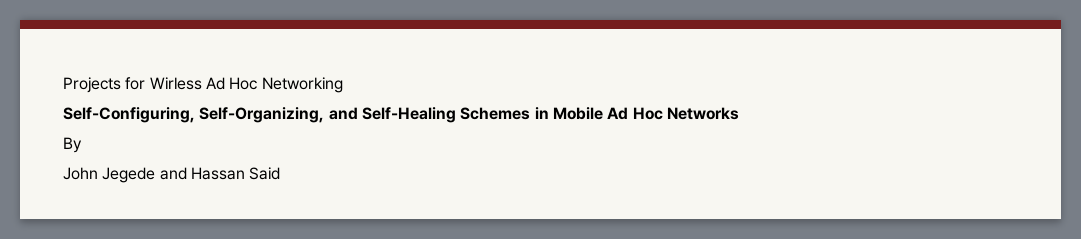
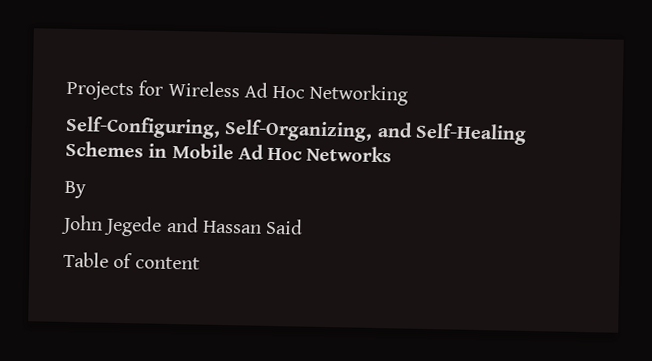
- Projects for Wirless Ad Hoc Networking
+ Projects for Wireless Ad Hoc Networking
+ Table of content

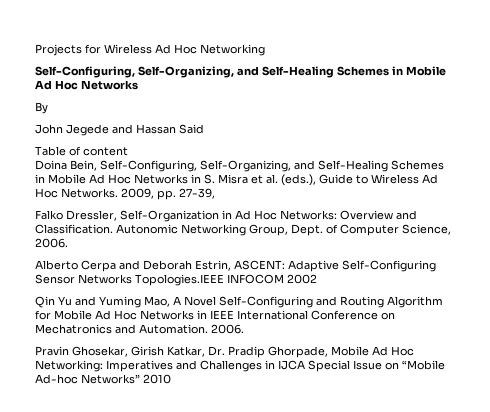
+ Doina Bein, Self-Configuring, Self-Organizing, and Self-Healing Schemes in Mobile Ad Hoc Networks in S. Misra et al. (eds.), Guide to Wireless Ad Hoc Networks. 2009, pp. 27-39,
+ Falko Dressler, Self-Organization in Ad Hoc Networks: Overview and Classification. Autonomic Networking Group, Dept. of Computer Science, 2006.
+ Alberto Cerpa and Deborah Estrin, ASCENT: Adaptive Self-Configuring Sensor Networks Topologies.IEEE INFOCOM 2002
+ Qin Yu and Yuming Mao, A Novel Self-Configuring and Routing Algorithm for Mobile Ad Hoc Networks in IEEE International Conference on Mechatronics and Automation. 2006.
+ Pravin Ghosekar, Girish Katkar, Dr. Pradip Ghorpade, Mobile Ad Hoc Networking: Imperatives and Challenges in IJCA Special Issue on “Mobile Ad-hoc Networks” 2010

